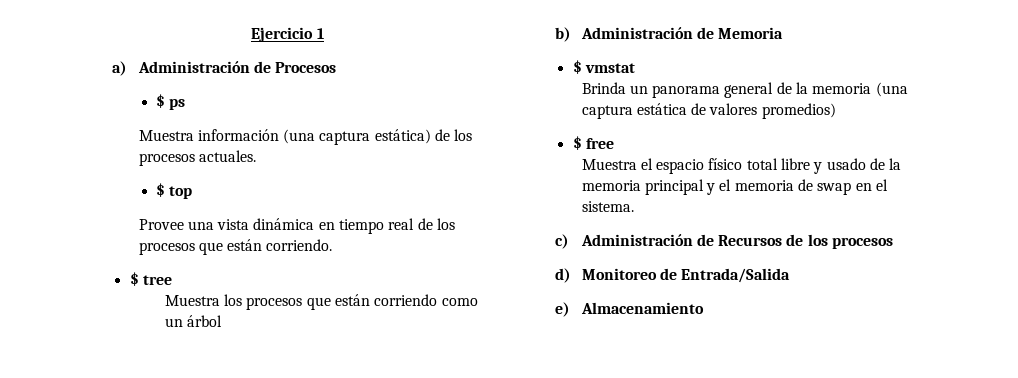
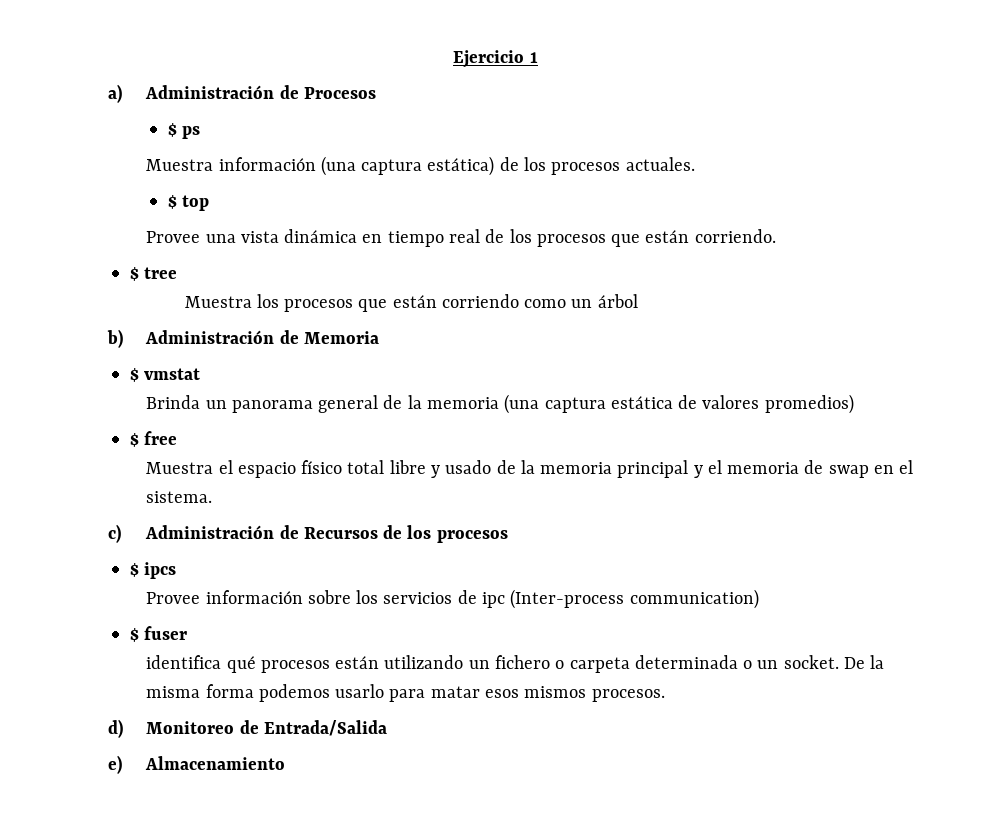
+ $ ipcs
+ Provee información sobre los servicios de ipc (Inter-process communication)
+ $ fuser
+ identifica qué procesos están utilizando un fichero o carpeta determinada o un socket. De la misma forma podemos usarlo para matar esos mismos procesos.

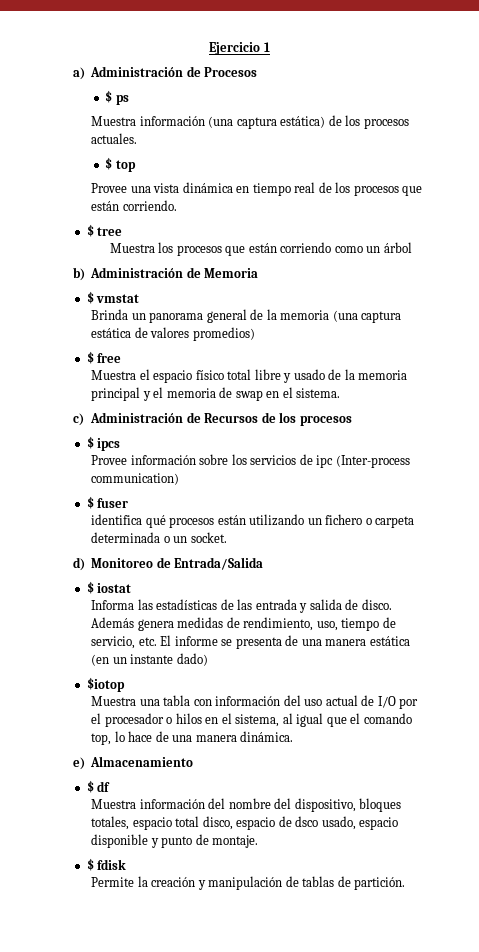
- identifica qué procesos están utilizando un fichero o carpeta determinada o un socket. De la misma forma podemos usarlo para matar esos mismos procesos.
+ identifica qué procesos están utilizando un fichero o carpeta determinada o un socket.
  d) Monitoreo de Entrada/Salida
+ $ iostat
+ Informa las estadísticas de las entrada y salida de disco. Además genera medidas de rendimiento, uso, tiempo de servicio, etc. El informe se presenta de una manera estática (en un instante dado)
+ $iotop
+ Muestra una tabla con información del uso actual de I/O por el procesador o hilos en el sistema, al igual que el comando top, lo hace de una manera dinámica.
  e) Almacenamiento
+ $ df
+ Muestra información del nombre del dispositivo, bloques totales, espacio total disco, espacio de dsco usado, espacio disponible y punto de montaje.
+ $ fdisk
+ Permite la creación y manipulación de tablas de partición.

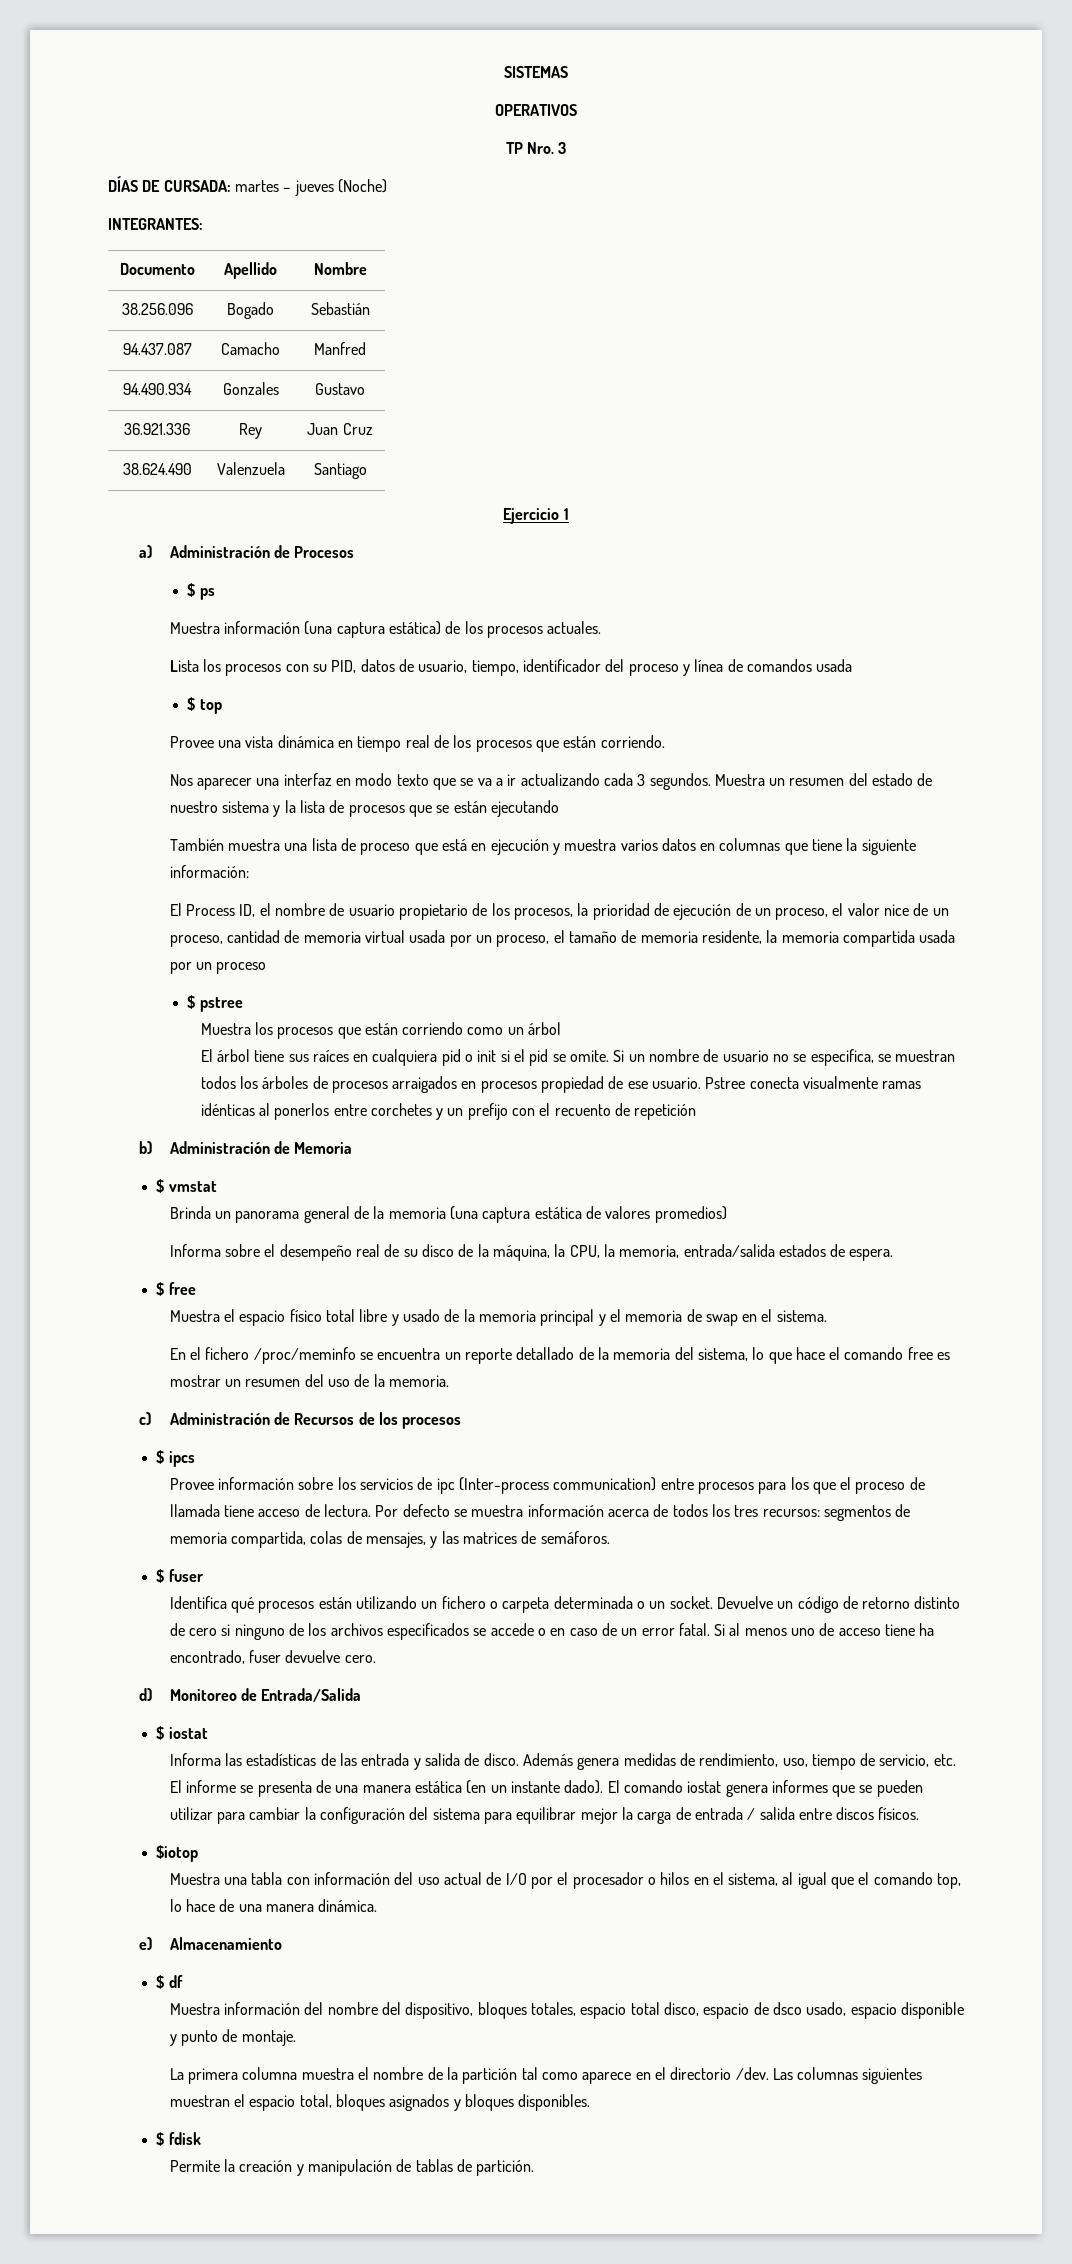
+ SISTEMAS
+ OPERATIVOS
+ TP Nro. 3
+ DÍAS DE CURSADA: martes – jueves (Noche)
+ INTEGRANTES:
+ Documento | Apellido | Nombre
+ 38.256.096 | Bogado | Sebastián
+ 94.437.087 | Camacho | Manfred
+ 94.490.934 | Gonzales | Gustavo
+ 36.921.336 | Rey | Juan Cruz
+ 38.624.490 | Valenzuela | Santiago
+ Lista los procesos con su PID, datos de usuario, tiempo, identificador del proceso y línea de comandos usada
- $ tree
+ Nos aparecer una interfaz en modo texto que se va a ir actualizando cada 3 segundos. Muestra un resumen del estado de nuestro sistema y la lista de procesos que se están ejecutando
+ También muestra una lista de proceso que está en ejecución y muestra varios datos en columnas que tiene la siguiente información:
+ El Process ID, el nombre de usuario propietario de los procesos, la prioridad de ejecución de un proceso, el valor nice de un proceso, cantidad de memoria virtual usada por un proceso, el tamaño de memoria residente, la memoria compartida usada por un proceso
+ $ pstree
+ El árbol tiene sus raíces en cualquiera pid o init si el pid se omite. Si un nombre de usuario no se especifica, se muestran todos los árboles de procesos arraigados en procesos propiedad de ese usuario. Pstree conecta visualmente ramas idénticas al ponerlos entre corchetes y un prefijo con el recuento de repetición
+ Informa sobre el desempeño real de su disco de la máquina, la CPU, la memoria, entrada/salida estados de espera.
+ En el fichero /proc/meminfo se encuentra un reporte detallado de la memoria del sistema, lo que hace el comando free es mostrar un resumen del uso de la memoria.
- Provee información sobre los servicios de ipc (Inter-process communication)
+ Provee información sobre los servicios de ipc (Inter-process communication) entre procesos para los que el proceso de llamada tiene acceso de lectura. Por defecto se muestra información acerca de todos los tres recursos: segmentos de memoria compartida, colas de mensajes, y las matrices de semáforos.
- identifica qué procesos están utilizando un fichero o carpeta determinada o un socket.
+ Identifica qué procesos están utilizando un fichero o carpeta determinada o un socket. Devuelve un código de retorno distinto de cero si ninguno de los archivos especificados se accede o en caso de un error fatal. Si al menos uno de acceso tiene ha encontrado, fuser devuelve cero.
- Además genera medidas de rendimiento, uso, tiempo de servicio, etc. El informe se presenta de una manera estática (en un instante dado)
+ Además genera medidas de rendimiento, uso, tiempo de servicio, etc. El informe se presenta de una manera estática (en un instante dado). El comando iostat genera informes que se pueden utilizar para cambiar la configuración del sistema para equilibrar mejor la carga de entrada / salida entre discos físicos.
+ La primera columna muestra el nombre de la partición tal como aparece en el directorio /dev. Las columnas siguientes muestran el espacio total, bloques asignados y bloques disponibles.

